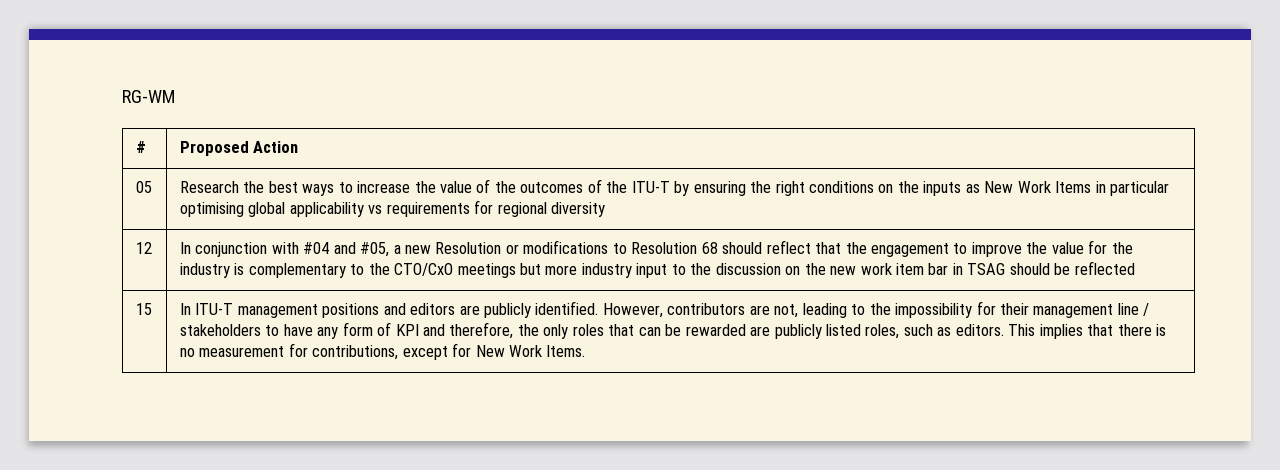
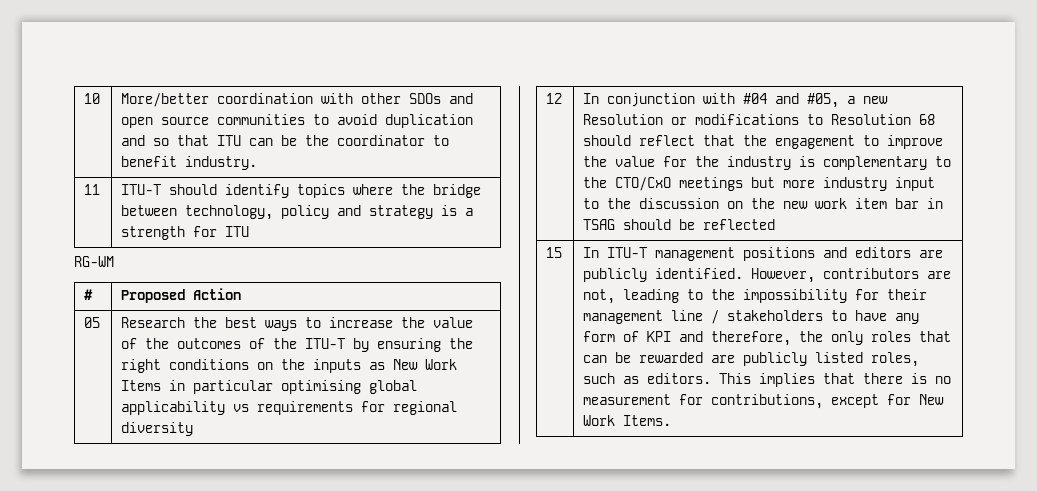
+ 10 | More/better coordination with other SDOs and open source communities to avoid duplication and so that ITU can be the coordinator to benefit industry.
+ 11 | ITU-T should identify topics where the bridge between technology, policy and strategy is a strength for ITU

